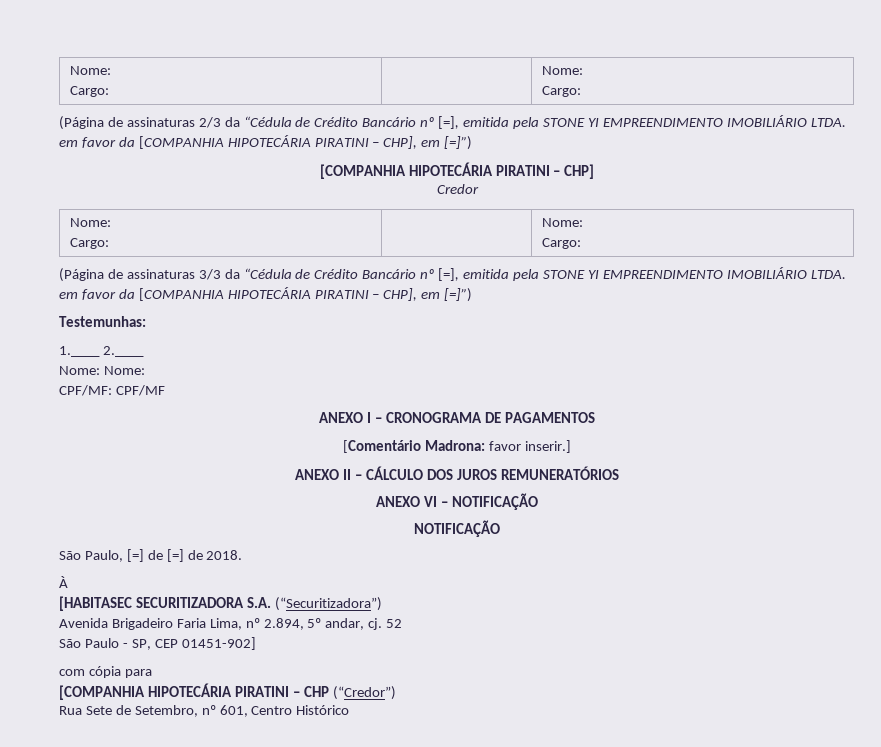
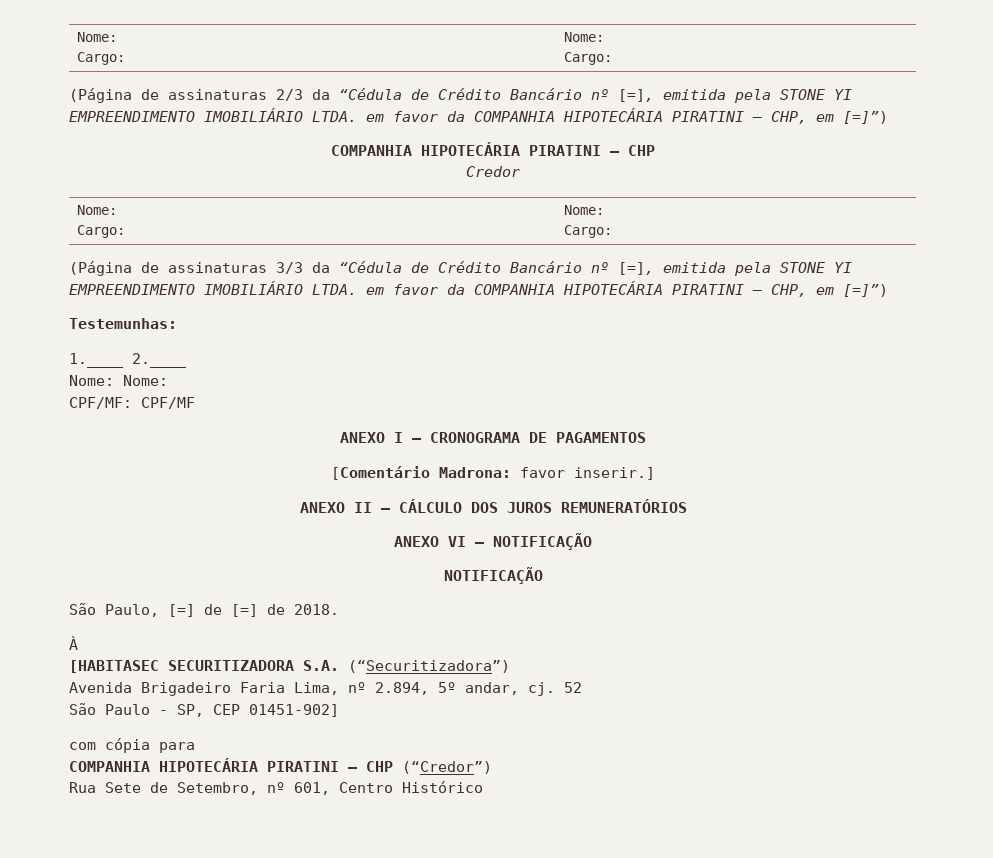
- (Página de assinaturas 2/3 da “Cédula de Crédito Bancário nº [=], emitida pela STONE YI EMPREENDIMENTO IMOBILIÁRIO LTDA. em favor da [COMPANHIA HIPOTECÁRIA PIRATINI – CHP], em [=]”)
- [COMPANHIA HIPOTECÁRIA PIRATINI – CHP]
+ (Página de assinaturas 2/3 da “Cédula de Crédito Bancário nº [=], emitida pela STONE YI EMPREENDIMENTO IMOBILIÁRIO LTDA. em favor da COMPANHIA HIPOTECÁRIA PIRATINI – CHP, em [=]”)
+ COMPANHIA HIPOTECÁRIA PIRATINI – CHP
- (Página de assinaturas 3/3 da “Cédula de Crédito Bancário nº [=], emitida pela STONE YI EMPREENDIMENTO IMOBILIÁRIO LTDA. em favor da [COMPANHIA HIPOTECÁRIA PIRATINI – CHP], em [=]”)
+ (Página de assinaturas 3/3 da “Cédula de Crédito Bancário nº [=], emitida pela STONE YI EMPREENDIMENTO IMOBILIÁRIO LTDA. em favor da COMPANHIA HIPOTECÁRIA PIRATINI – CHP, em [=]”)
- [COMPANHIA HIPOTECÁRIA PIRATINI – CHP (“Credor”)
+ COMPANHIA HIPOTECÁRIA PIRATINI – CHP (“Credor”)

